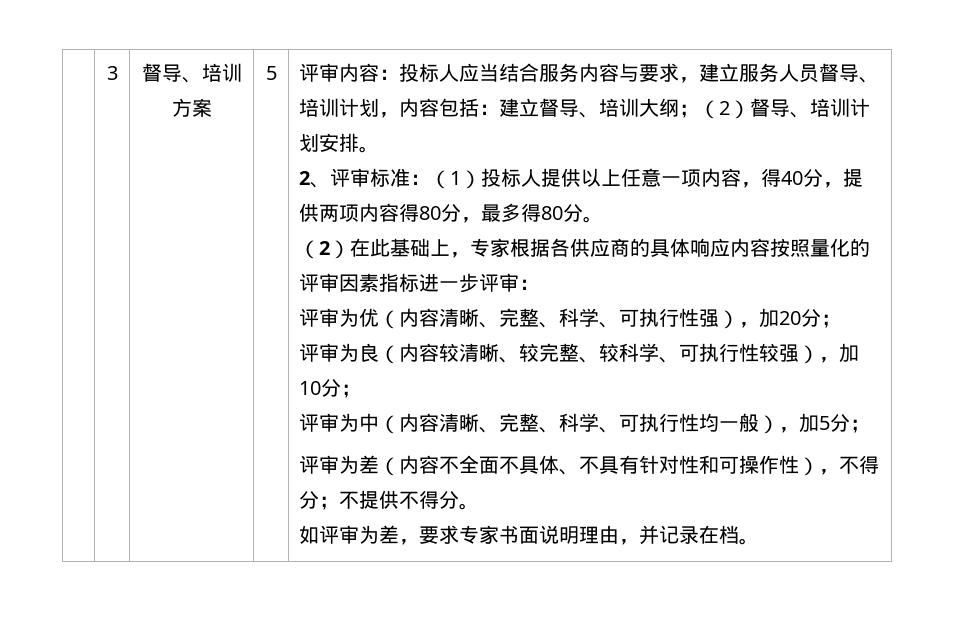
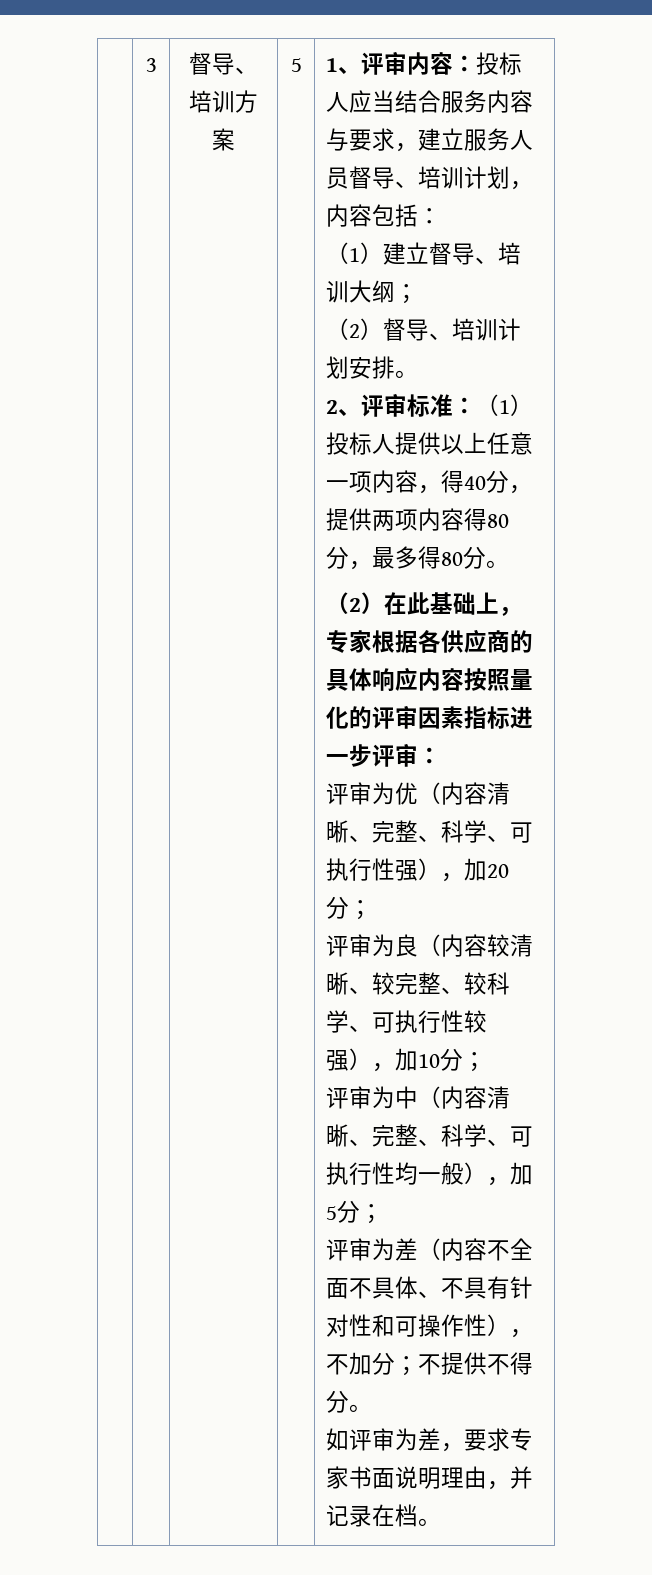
- 评审内容：投标人应当结合服务内容与要求，建立服务人员督导、培训计划，内容包括：建立督导、培训大纲；（2）督导、培训计划安排。
+ 1、评审内容：投标人应当结合服务内容与要求，建立服务人员督导、培训计划，内容包括：
+ （1）建立督导、培训大纲；
+ （2）督导、培训计划安排。
- 评审为差（内容不全面不具体、不具有针对性和可操作性），不得分；不提供不得分。
+ 评审为差（内容不全面不具体、不具有针对性和可操作性），不加分；不提供不得分。

